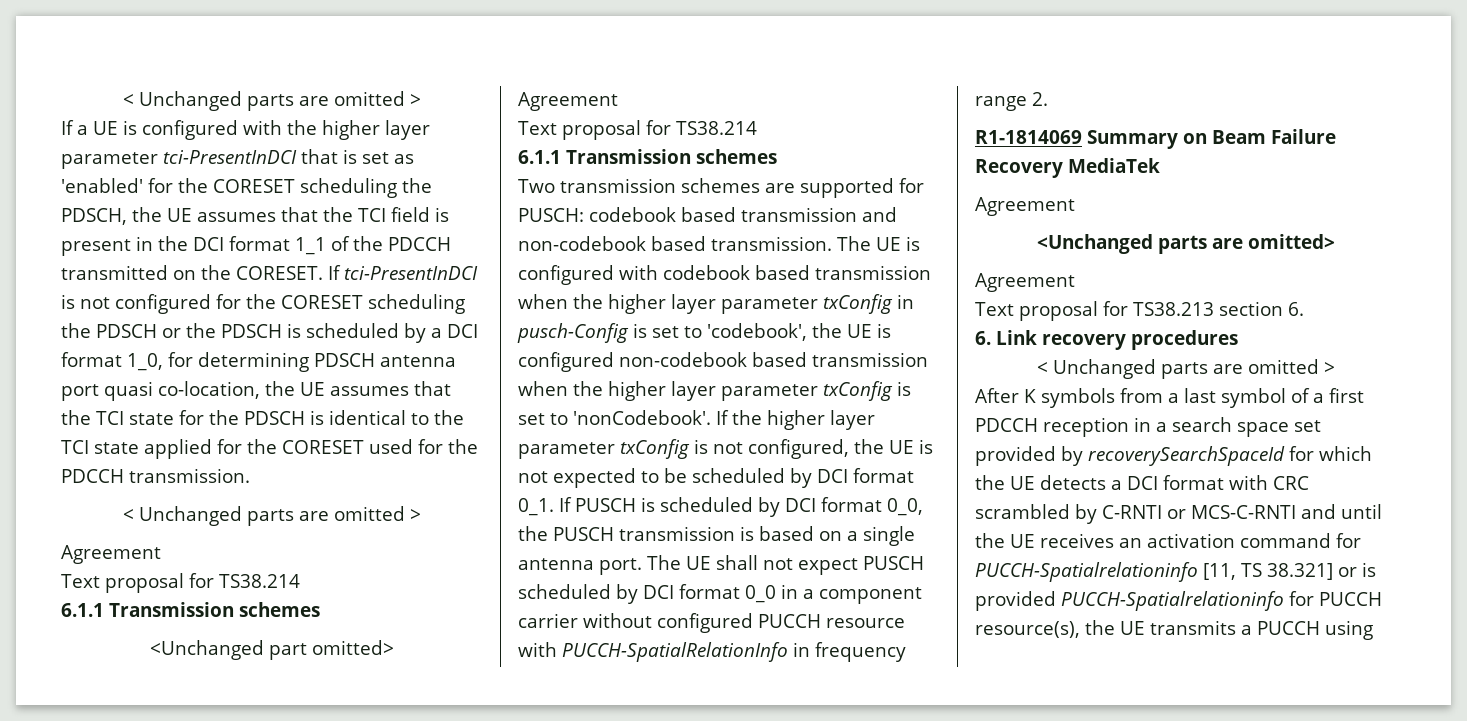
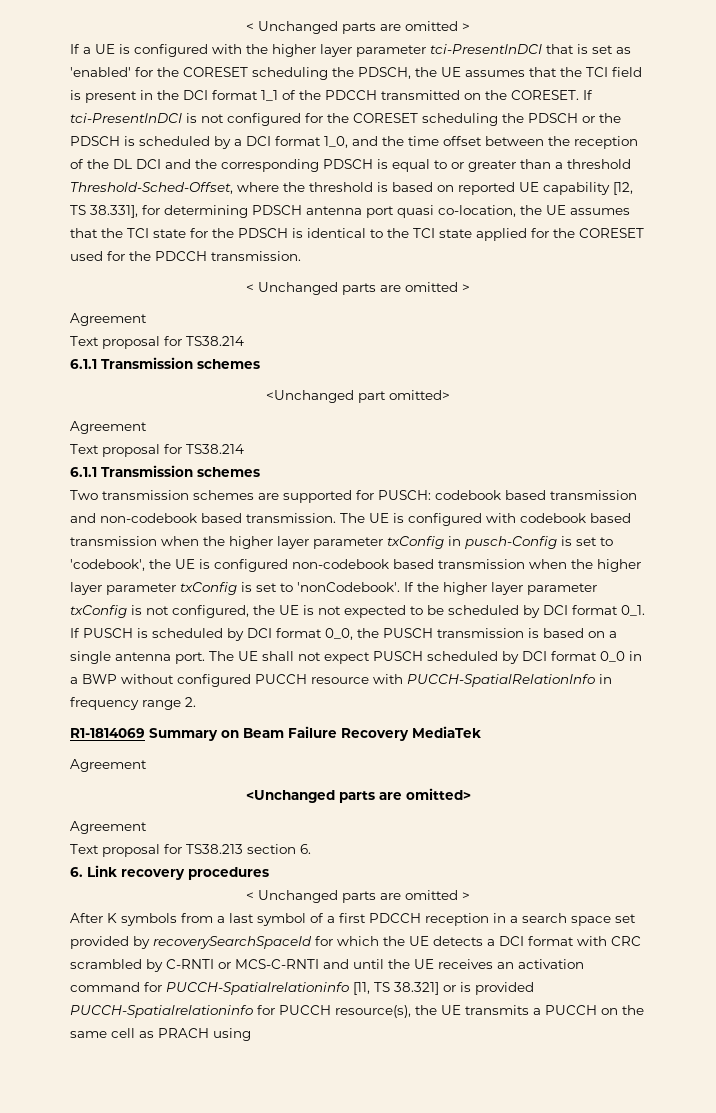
- If tci-PresentInDCI is not configured for the CORESET scheduling the PDSCH or the PDSCH is scheduled by a DCI format 1_0, for determining PDSCH antenna port quasi co-location, the UE assumes that the TCI state for the PDSCH is identical to the TCI state applied for the CORESET used for the PDCCH transmission.
+ If tci-PresentInDCI is not configured for the CORESET scheduling the PDSCH or the PDSCH is scheduled by a DCI format 1_0, and the time offset between the reception of the DL DCI and the corresponding PDSCH is equal to or greater than a threshold Threshold-Sched-Offset, where the threshold is based on reported UE capability [12, TS 38.331], for determining PDSCH antenna port quasi co-location, the UE assumes that the TCI state for the PDSCH is identical to the TCI state applied for the CORESET used for the PDCCH transmission.
- The UE shall not expect PUSCH scheduled by DCI format 0_0 in a component carrier without configured PUCCH resource with PUCCH-SpatialRelationInfo in frequency range 2.
+ The UE shall not expect PUSCH scheduled by DCI format 0_0 in a BWP without configured PUCCH resource with PUCCH-SpatialRelationInfo in frequency range 2.
- After K symbols from a last symbol of a first PDCCH reception in a search space set provided by recoverySearchSpaceId for which the UE detects a DCI format with CRC scrambled by C-RNTI or MCS-C-RNTI and until the UE receives an activation command for PUCCH-Spatialrelationinfo [11, TS 38.321] or is provided PUCCH-Spatialrelationinfo for PUCCH resource(s), the UE transmits a PUCCH using
+ After K symbols from a last symbol of a first PDCCH reception in a search space set provided by recoverySearchSpaceId for which the UE detects a DCI format with CRC scrambled by C-RNTI or MCS-C-RNTI and until the UE receives an activation command for PUCCH-Spatialrelationinfo [11, TS 38.321] or is provided PUCCH-Spatialrelationinfo for PUCCH resource(s), the UE transmits a PUCCH on the same cell as PRACH using

